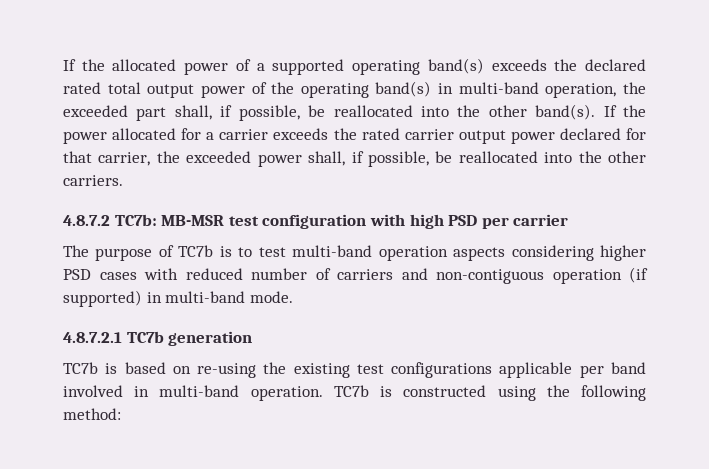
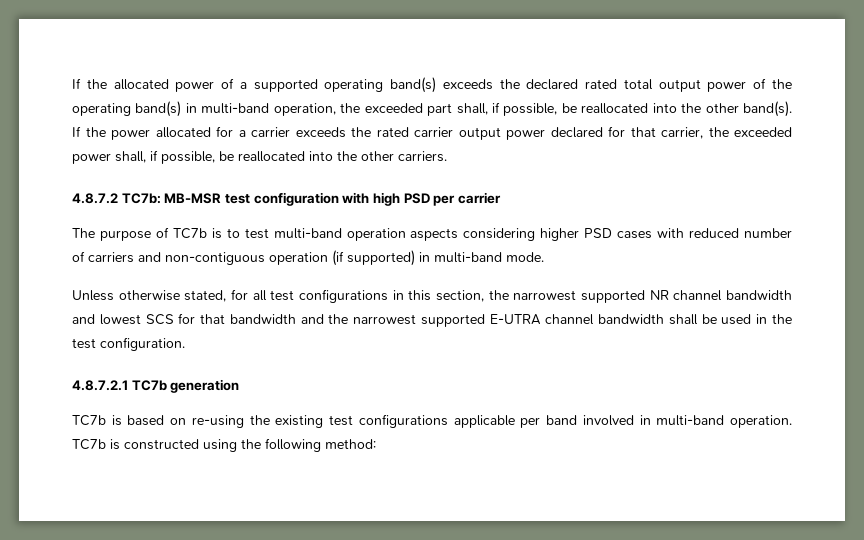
+ Unless otherwise stated, for all test configurations in this section, the narrowest supported NR channel bandwidth and lowest SCS for that bandwidth and the narrowest supported E-UTRA channel bandwidth shall be used in the test configuration.

